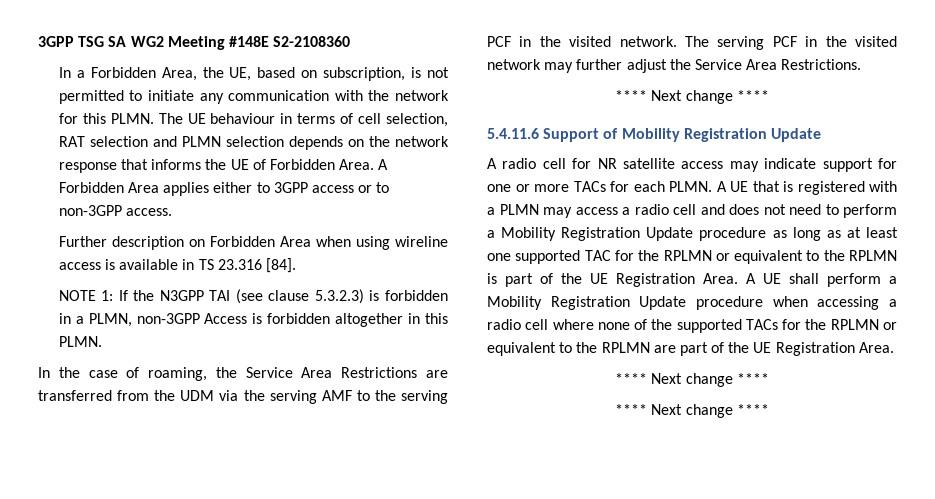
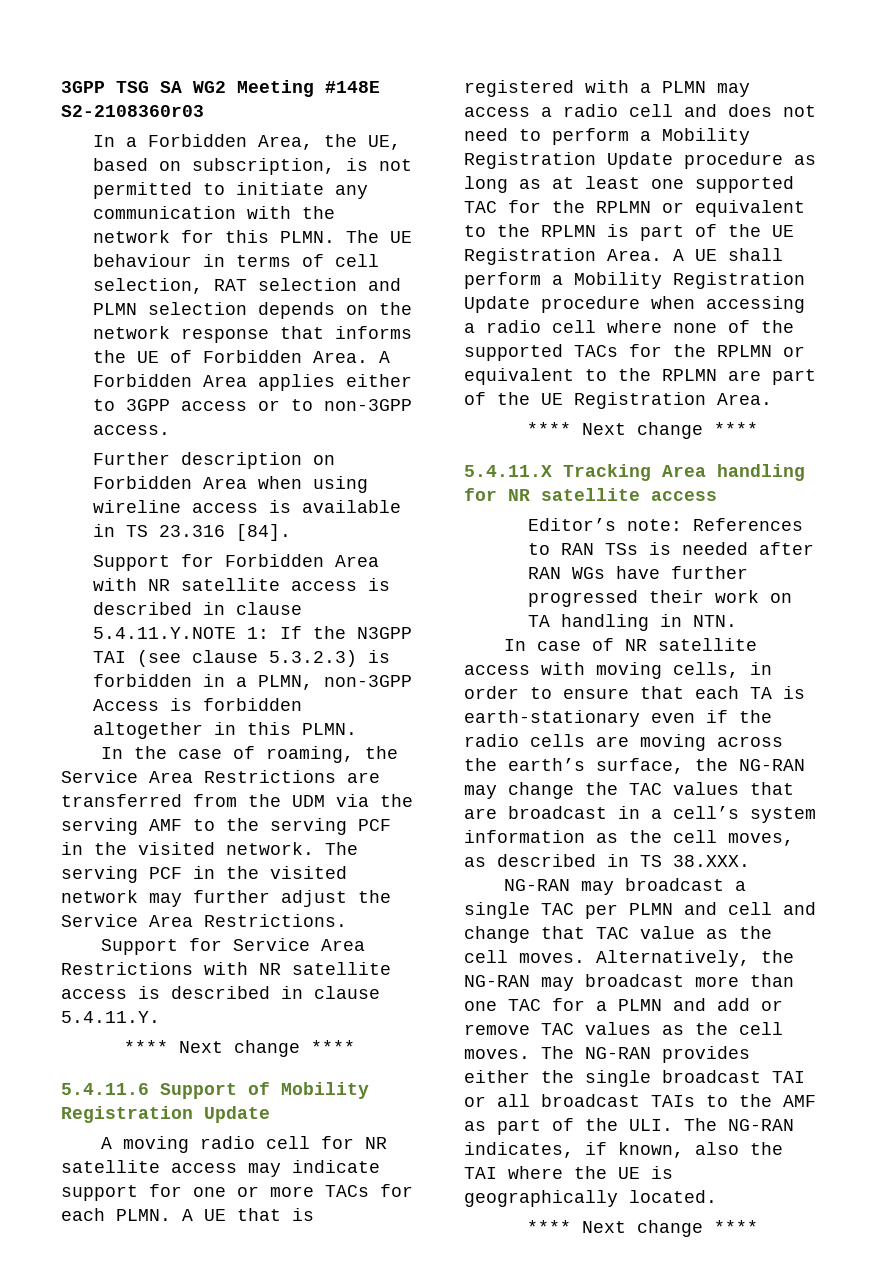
- 3GPP TSG SA WG2 Meeting #148E S2-2108360
+ 3GPP TSG SA WG2 Meeting #148E S2-2108360r03
- NOTE 1: If the N3GPP TAI (see clause 5.3.2.3) is forbidden in a PLMN, non-3GPP Access is forbidden altogether in this PLMN.
+ Support for Forbidden Area with NR satellite access is described in clause 5.4.11.Y.NOTE 1: If the N3GPP TAI (see clause 5.3.2.3) is forbidden in a PLMN, non-3GPP Access is forbidden altogether in this PLMN.
+ Support for Service Area Restrictions with NR satellite access is described in clause 5.4.11.Y.
- A radio cell for NR satellite access may indicate support for one or more TACs for each PLMN.
+ A moving radio cell for NR satellite access may indicate support for one or more TACs for each PLMN.
+ 5.4.11.X Tracking Area handling for NR satellite access
+ Editor’s note: References to RAN TSs is needed after RAN WGs have further progressed their work on TA handling in NTN.
+ In case of NR satellite access with moving cells, in order to ensure that each TA is earth-stationary even if the radio cells are moving across the earth’s surface, the NG-RAN may change the TAC values that are broadcast in a cell’s system information as the cell moves, as described in TS 38.XXX.
+ NG-RAN may broadcast a single TAC per PLMN and cell and change that TAC value as the cell moves. Alternatively, the NG-RAN may broadcast more than one TAC for a PLMN and add or remove TAC values as the cell moves. The NG-RAN provides either the single broadcast TAI or all broadcast TAIs to the AMF as part of the ULI. The NG-RAN indicates, if known, also the TAI where the UE is geographically located.

